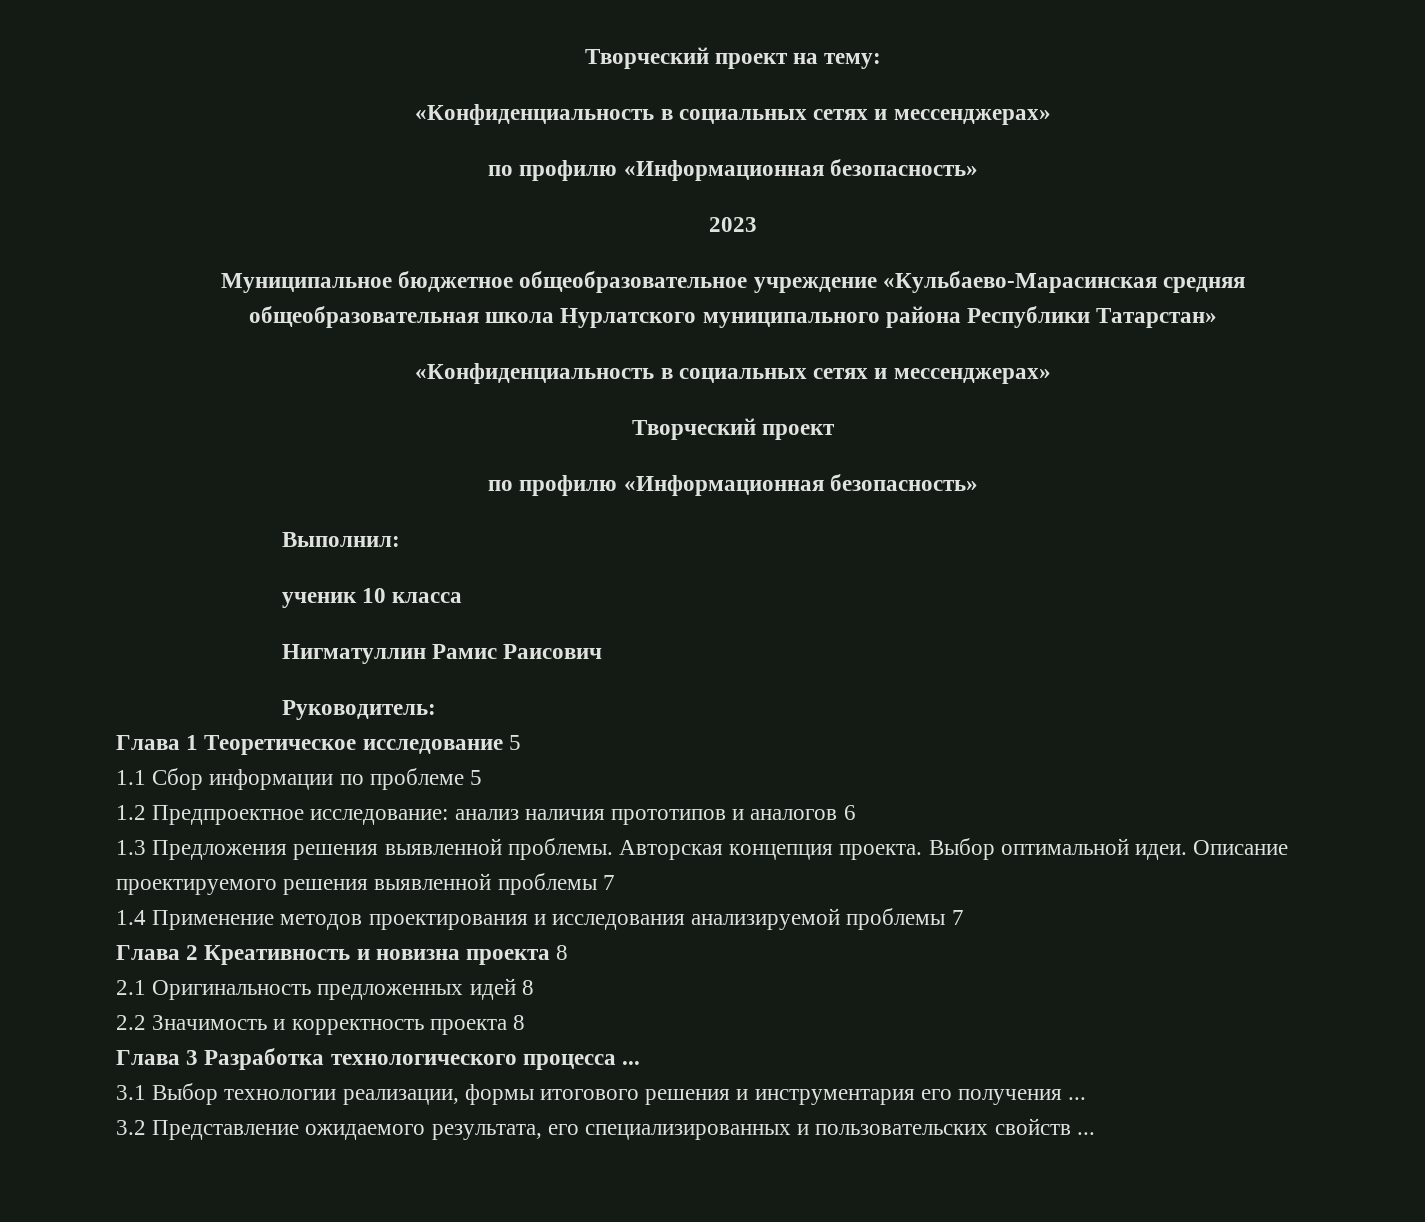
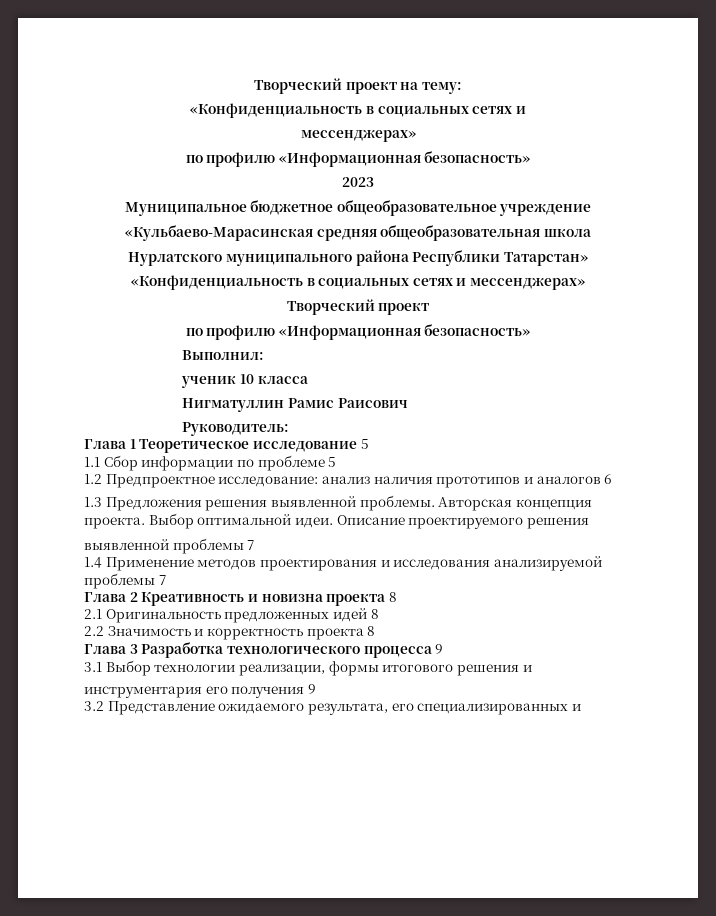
  Творческий проект на тему:
- «Конфиденциальность в социальных сетях и мессенджерах»
+ «Конфиденциальность в социальных сетях и
+ мессенджерах»
- Муниципальное бюджетное общеобразовательное учреждение «Кульбаево-Марасинская средняя общеобразовательная школа Нурлатского муниципального района Республики Татарстан»
+ Муниципальное бюджетное общеобразовательное учреждение
+ «Кульбаево-Марасинская средняя общеобразовательная школа
+ Нурлатского муниципального района Республики Татарстан»
- Описание проектируемого решения выявленной проблемы 7
+ Описание проектируемого решения
+ выявленной проблемы 7
- Глава 3 Разработка технологического процесса ...
+ Глава 3 Разработка технологического процесса 9
- 3.1 Выбор технологии реализации, формы итогового решения и инструментария его получения ...
+ 3.1 Выбор технологии реализации, формы итогового решения и
+ инструментария его получения 9
- 3.2 Представление ожидаемого результата, его специализированных и пользовательских свойств ...
+ 3.2 Представление ожидаемого результата, его специализированных и

